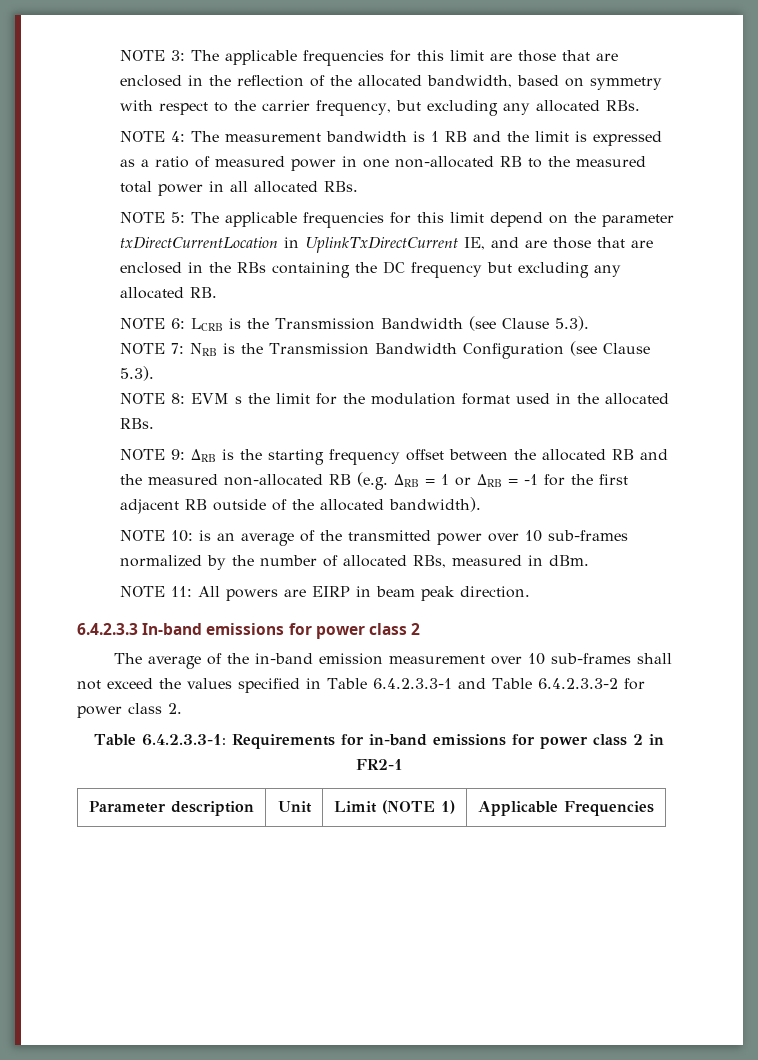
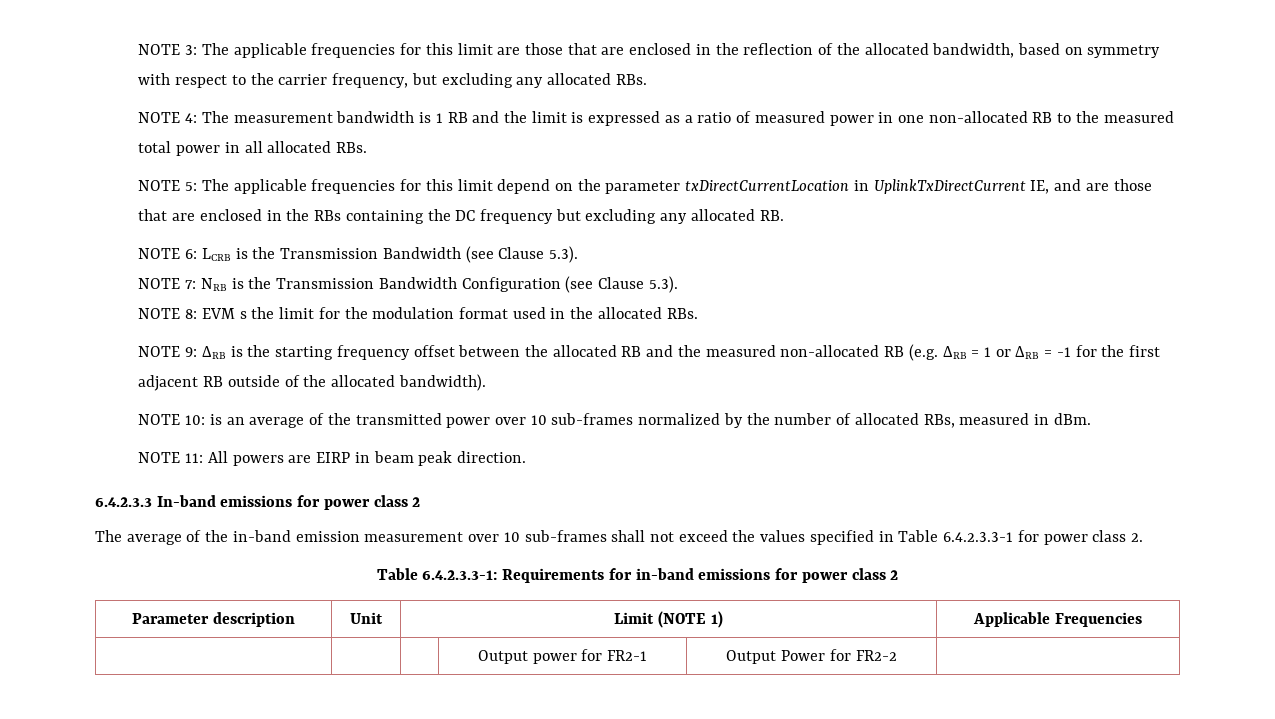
- The average of the in-band emission measurement over 10 sub-frames shall not exceed the values specified in Table 6.4.2.3.3-1 and Table 6.4.2.3.3-2 for power class 2.
+ The average of the in-band emission measurement over 10 sub-frames shall not exceed the values specified in Table 6.4.2.3.3-1 for power class 2.
- Table 6.4.2.3.3-1: Requirements for in-band emissions for power class 2 in FR2-1
+ Table 6.4.2.3.3-1: Requirements for in-band emissions for power class 2
+ | | | Output power for FR2-1 | Output Power for FR2-2 |

